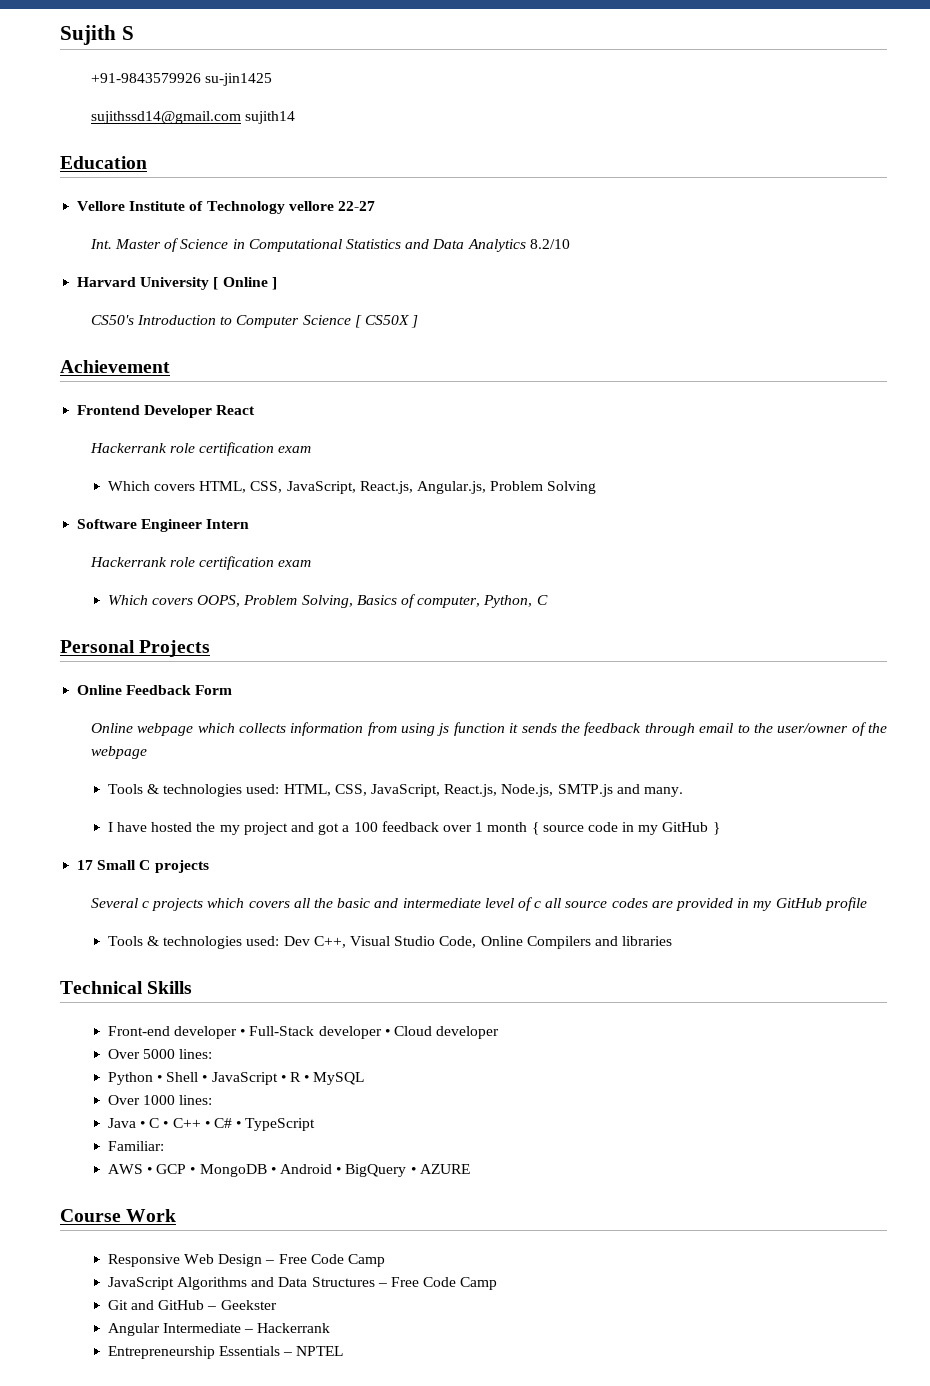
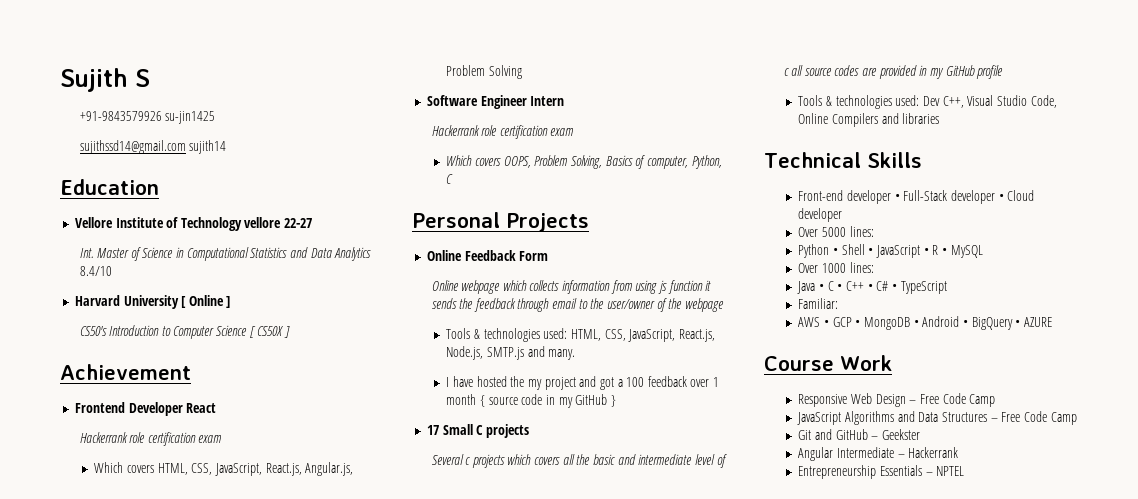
- Int. Master of Science in Computational Statistics and Data Analytics 8.2/10
+ Int. Master of Science in Computational Statistics and Data Analytics 8.4/10

